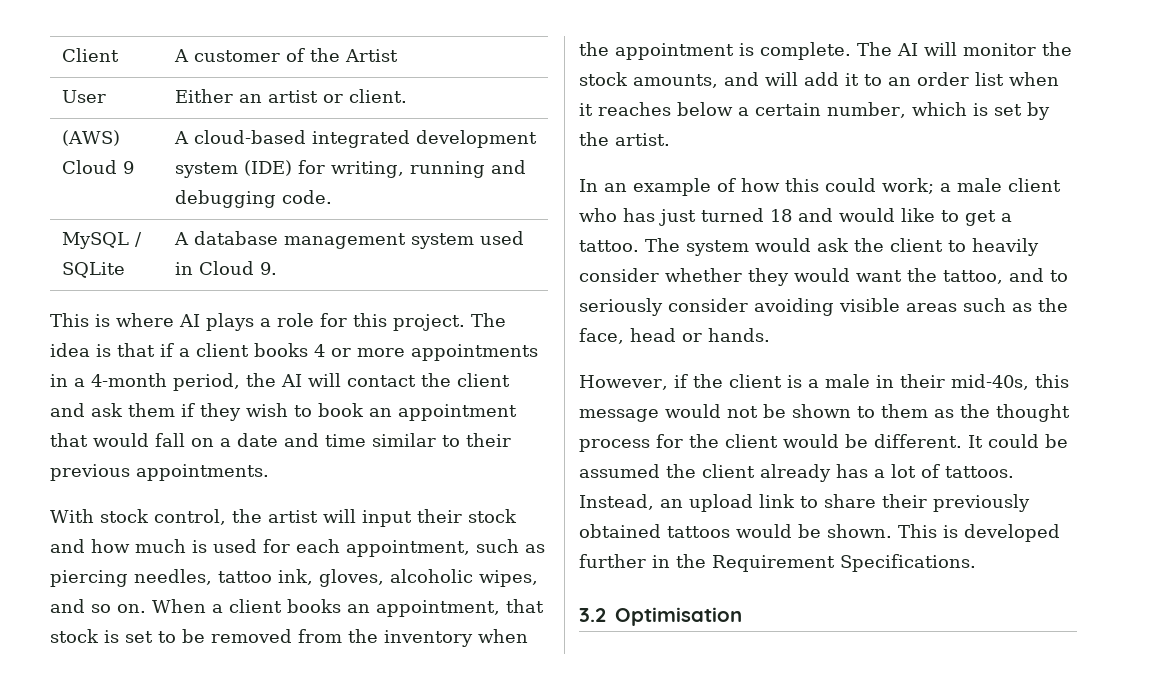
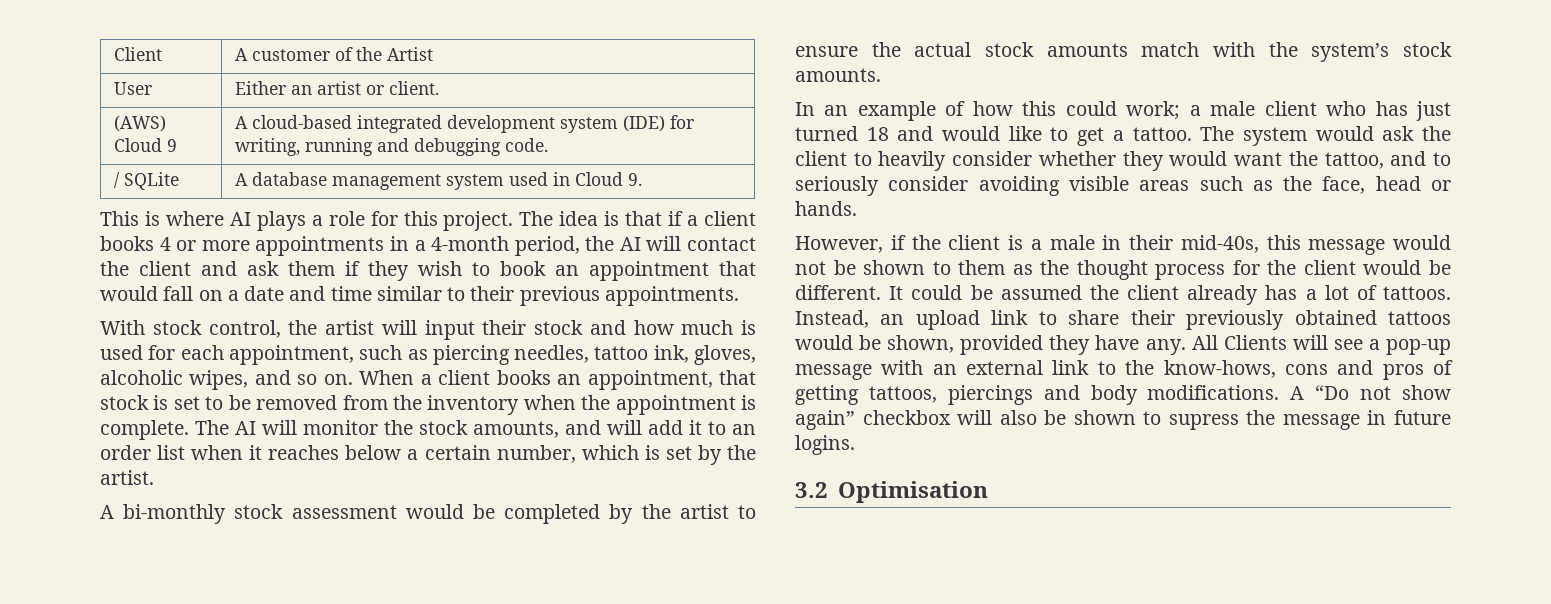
- MySQL / SQLite | A database management system used in Cloud 9.
+ / SQLite | A database management system used in Cloud 9.
+ A bi-monthly stock assessment would be completed by the artist to ensure the actual stock amounts match with the system’s stock amounts.
- Instead, an upload link to share their previously obtained tattoos would be shown. This is developed further in the Requirement Specifications.
+ Instead, an upload link to share their previously obtained tattoos would be shown, provided they have any. All Clients will see a pop-up message with an external link to the know-hows, cons and pros of getting tattoos, piercings and body modifications. A “Do not show again” checkbox will also be shown to supress the message in future logins.

